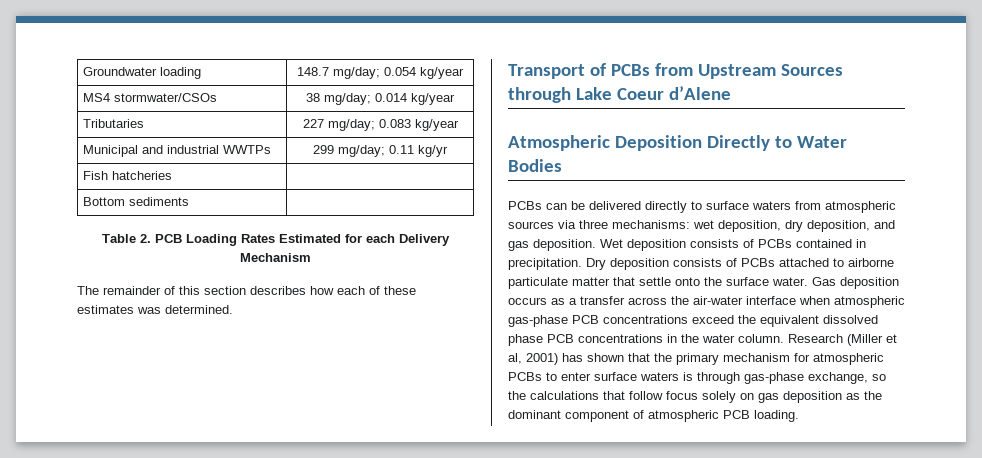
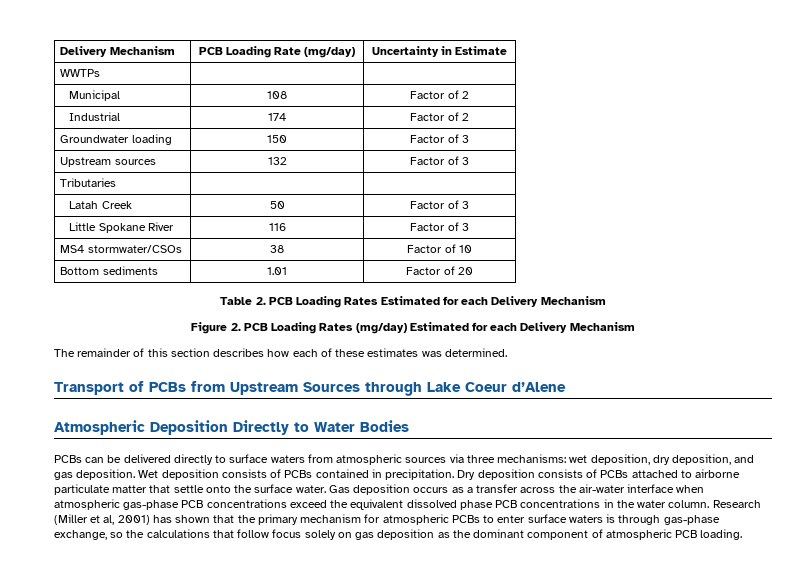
- Groundwater loading | 148.7 mg/day; 0.054 kg/year
- MS4 stormwater/CSOs | 38 mg/day; 0.014 kg/year
- Tributaries | 227 mg/day; 0.083 kg/year
- Municipal and industrial WWTPs | 299 mg/day; 0.11 kg/yr
- Fish hatcheries |
- Bottom sediments |
+ Delivery Mechanism | PCB Loading Rate (mg/day) | Uncertainty in Estimate
+ WWTPs | |
+ Municipal | 108 | Factor of 2
+ Industrial | 174 | Factor of 2
+ Groundwater loading | 150 | Factor of 3
+ Upstream sources | 132 | Factor of 3
+ Tributaries | |
+ Latah Creek | 50 | Factor of 3
+ Little Spokane River | 116 | Factor of 3
+ MS4 stormwater/CSOs | 38 | Factor of 10
+ Bottom sediments | 1.01 | Factor of 20
+ Figure 2. PCB Loading Rates (mg/day) Estimated for each Delivery Mechanism

